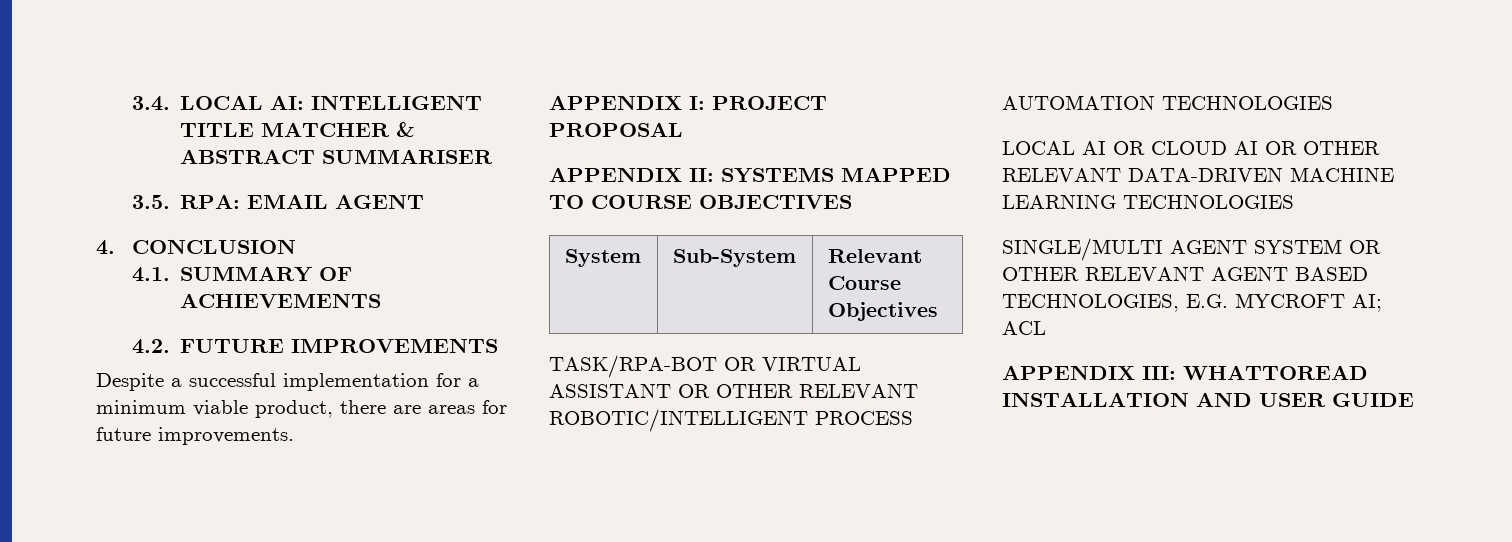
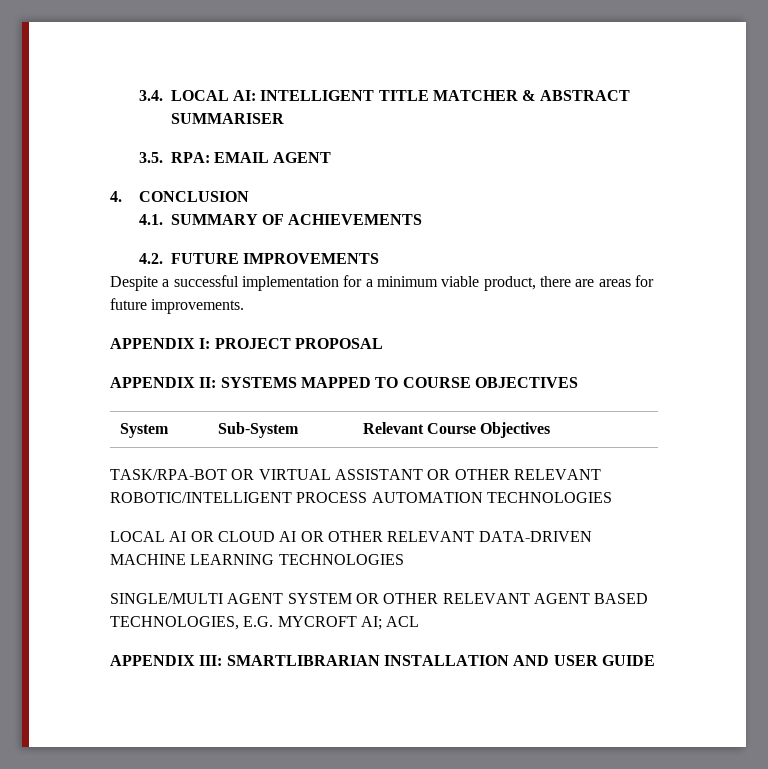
- APPENDIX III: WHATTOREAD INSTALLATION AND USER GUIDE
+ APPENDIX III: SMARTLIBRARIAN INSTALLATION AND USER GUIDE

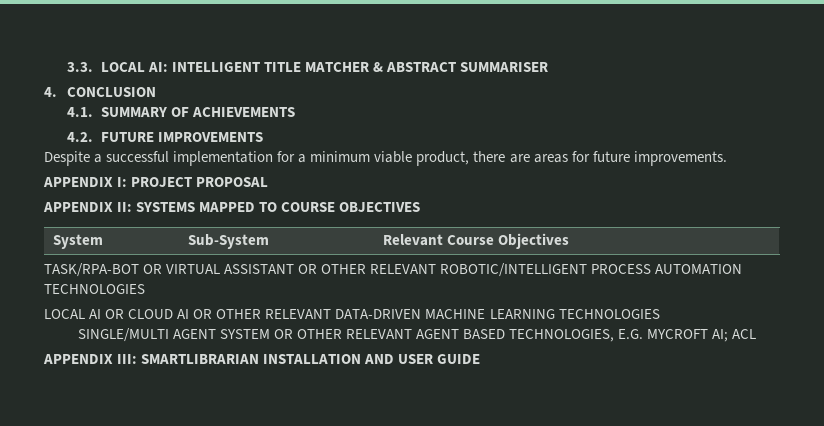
- 3.4. LOCAL AI: INTELLIGENT TITLE MATCHER & ABSTRACT SUMMARISER
+ 3.3. LOCAL AI: INTELLIGENT TITLE MATCHER & ABSTRACT SUMMARISER
- 3.5. RPA: EMAIL AGENT

